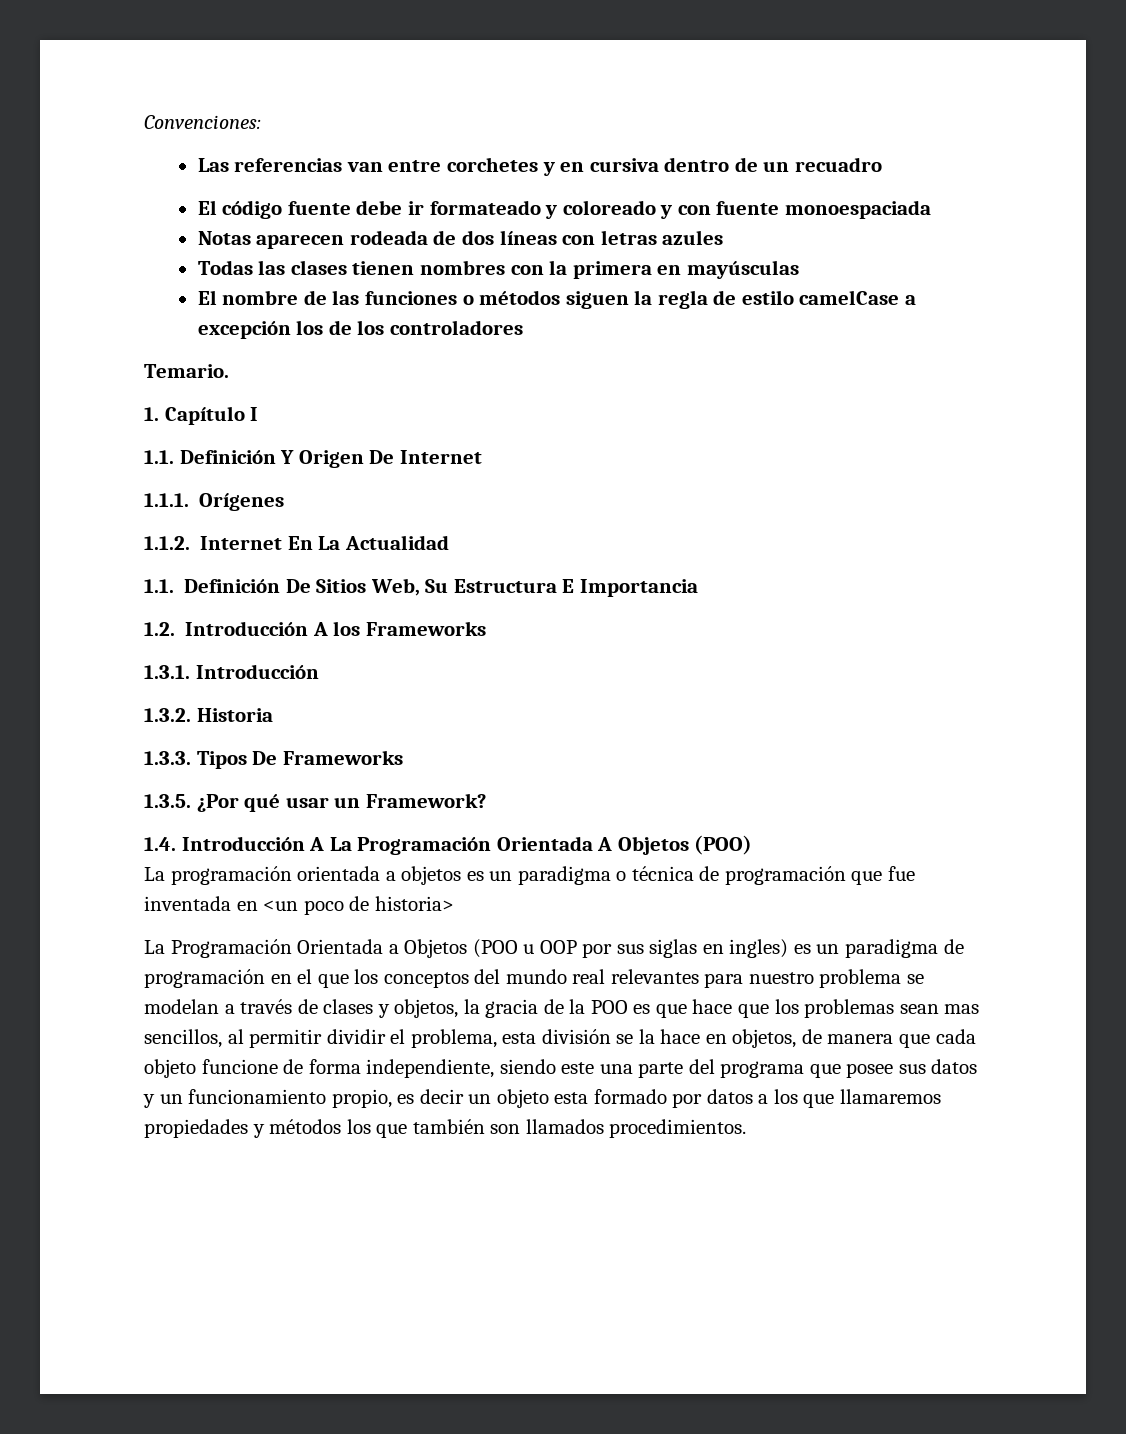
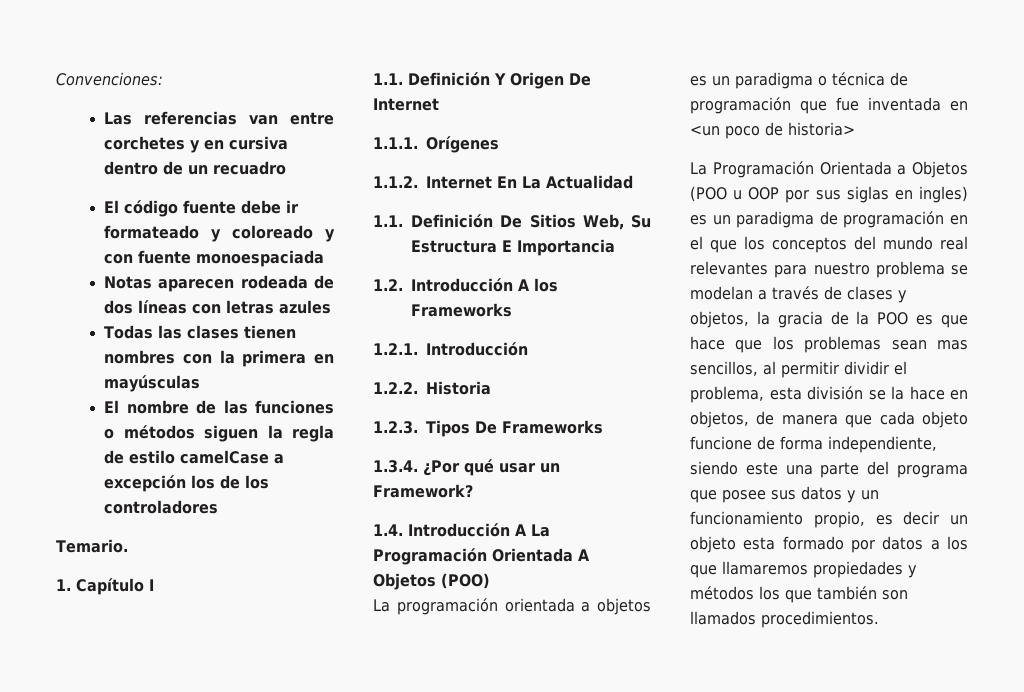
- 1.3.1. Introducción
+ 1.2.1. Introducción
- 1.3.2. Historia
+ 1.2.2. Historia
- 1.3.3. Tipos De Frameworks
+ 1.2.3. Tipos De Frameworks
- 1.3.5. ¿Por qué usar un Framework?
+ 1.3.4. ¿Por qué usar un Framework?

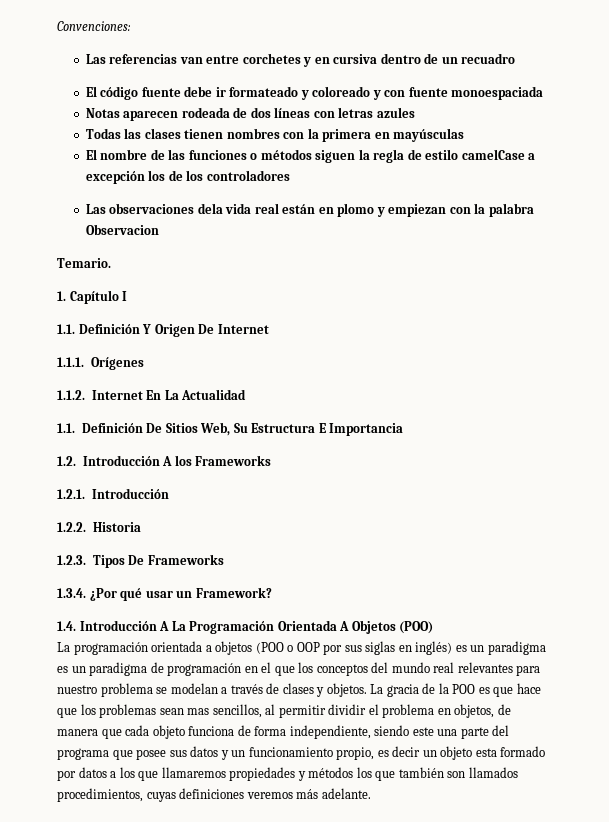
+ Las observaciones dela vida real están en plomo y empiezan con la palabra Observacion
- La programación orientada a objetos es un paradigma o técnica de programación que fue inventada en <un poco de historia>
- La Programación Orientada a Objetos (POO u OOP por sus siglas en ingles) es un paradigma de programación en el que los conceptos del mundo real relevantes para nuestro problema se modelan a través de clases y objetos, la gracia de la POO es que hace que los problemas sean mas sencillos, al permitir dividir el problema, esta división se la hace en objetos, de manera que cada objeto funcione de forma independiente, siendo este una parte del programa que posee sus datos y un funcionamiento propio, es decir un objeto esta formado por datos a los que llamaremos propiedades y métodos los que también son llamados procedimientos.
+ La programación orientada a objetos (POO o OOP por sus siglas en inglés) es un paradigma es un paradigma de programación en el que los conceptos del mundo real relevantes para nuestro problema se modelan a través de clases y objetos. La gracia de la POO es que hace que los problemas sean mas sencillos, al permitir dividir el problema en objetos, de manera que cada objeto funciona de forma independiente, siendo este una parte del programa que posee sus datos y un funcionamiento propio, es decir un objeto esta formado por datos a los que llamaremos propiedades y métodos los que también son llamados procedimientos, cuyas definiciones veremos más adelante.

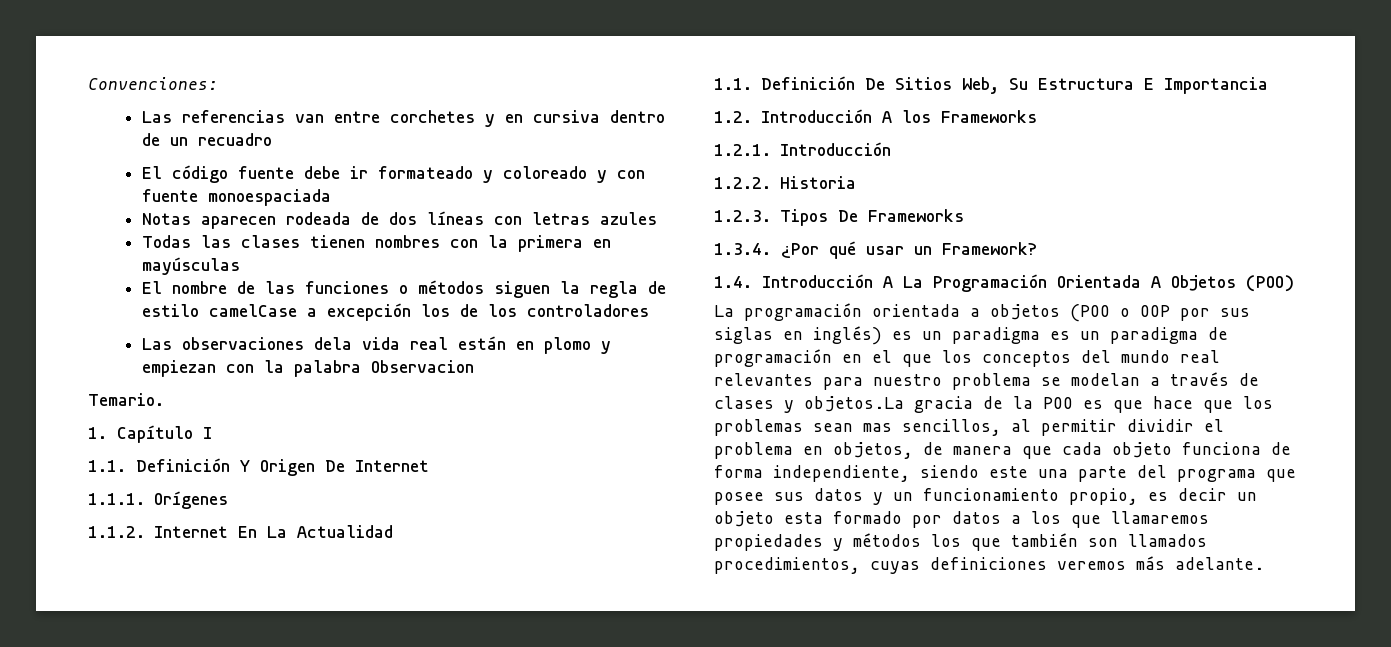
- La programación orientada a objetos (POO o OOP por sus siglas en inglés) es un paradigma es un paradigma de programación en el que los conceptos del mundo real relevantes para nuestro problema se modelan a través de clases y objetos. La gracia de la POO es que hace que los problemas sean mas sencillos, al permitir dividir el problema en objetos, de manera que cada objeto funciona de forma independiente, siendo este una parte del programa que posee sus datos y un funcionamiento propio, es decir un objeto esta formado por datos a los que llamaremos propiedades y métodos los que también son llamados procedimientos, cuyas definiciones veremos más adelante.
+ La programación orientada a objetos (POO o OOP por sus siglas en inglés) es un paradigma es un paradigma de programación en el que los conceptos del mundo real relevantes para nuestro problema se modelan a través de clases y objetos.La gracia de la POO es que hace que los problemas sean mas sencillos, al permitir dividir el problema en objetos, de manera que cada objeto funciona de forma independiente, siendo este una parte del programa que posee sus datos y un funcionamiento propio, es decir un objeto esta formado por datos a los que llamaremos propiedades y métodos los que también son llamados procedimientos, cuyas definiciones veremos más adelante.

